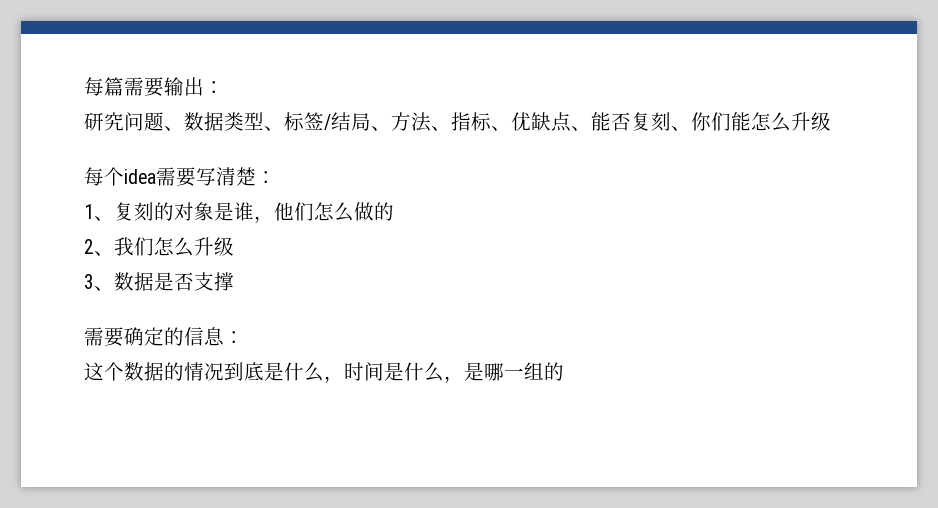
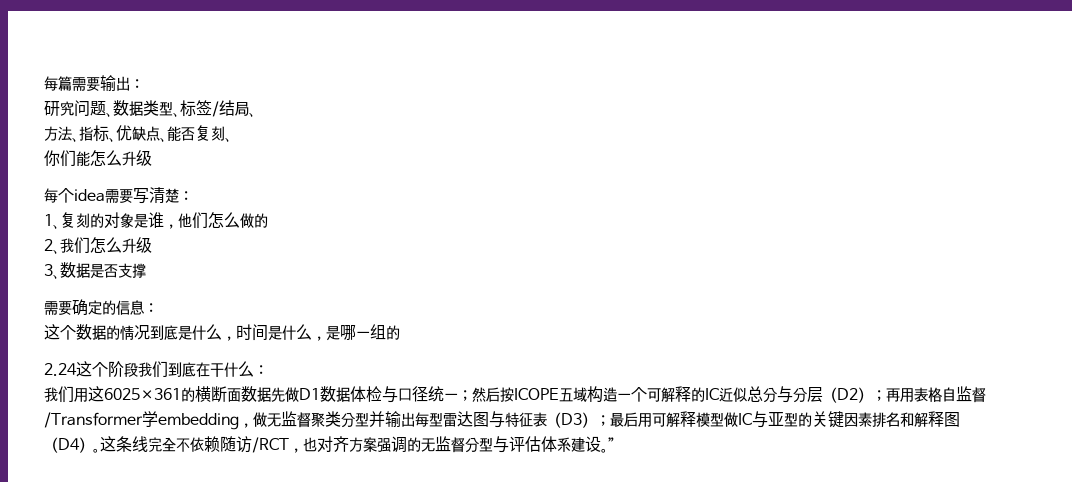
- 研究问题、数据类型、标签/结局、方法、指标、优缺点、能否复刻、你们能怎么升级
+ 研究问题、数据类型、标签/结局、
+ 方法、指标、优缺点、能否复刻、
+ 你们能怎么升级
+ 2.24这个阶段我们到底在干什么：
+ 我们用这6025×361的横断面数据先做D1数据体检与口径统一；然后按ICOPE五域构造一个可解释的IC近似总分与分层（D2）；再用表格自监督/Transformer学embedding，做无监督聚类分型并输出每型雷达图与特征表（D3）；最后用可解释模型做IC与亚型的关键因素排名和解释图（D4）。这条线完全不依赖随访/RCT，也对齐方案强调的无监督分型与评估体系建设。”

